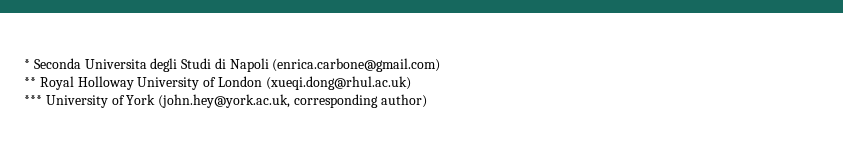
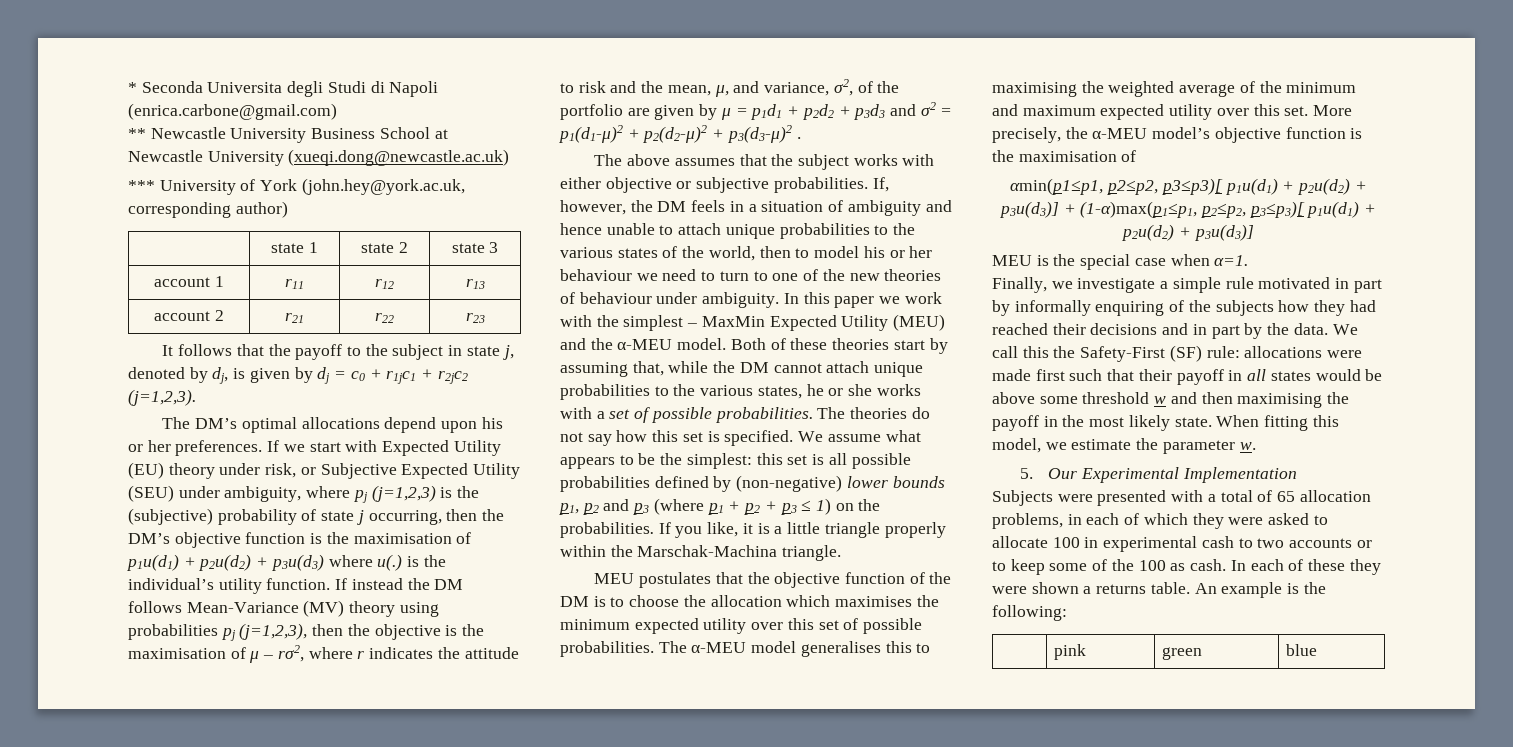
- ** Royal Holloway University of London (xueqi.dong@rhul.ac.uk)
+ ** Newcastle University Business School at Newcastle University (xueqi.dong@newcastle.ac.uk)
+ | state 1 | state 2 | state 3
+ account 1 | r11 | r12 | r13
+ account 2 | r21 | r22 | r23
+ It follows that the payoff to the subject in state j, denoted by dj, is given by dj = c0 + r1jc1 + r2jc2 (j=1,2,3).
+ The DM’s optimal allocations depend upon his or her preferences. If we start with Expected Utility (EU) theory under risk, or Subjective Expected Utility (SEU) under ambiguity, where pj (j=1,2,3) is the (subjective) probability of state j occurring, then the DM’s objective function is the maximisation of p1u(d1) + p2u(d2) + p3u(d3) where u(.) is the individual’s utility function. If instead the DM follows Mean-Variance (MV) theory using probabilities pj (j=1,2,3), then the objective is the maximisation of μ – rσ2, where r indicates the attitude to risk and the mean, μ, and variance, σ2, of the portfolio are given by μ = p1d1 + p2d2 + p3d3 and σ2 = p1(d1-μ)2 + p2(d2-μ)2 + p3(d3-μ)2 .
+ The above assumes that the subject works with either objective or subjective probabilities. If, however, the DM feels in a situation of ambiguity and hence unable to attach unique probabilities to the various states of the world, then to model his or her behaviour we need to turn to one of the new theories of behaviour under ambiguity. In this paper we work with the simplest – MaxMin Expected Utility (MEU) and the α-MEU model. Both of these theories start by assuming that, while the DM cannot attach unique probabilities to the various states, he or she works with a set of possible probabilities. The theories do not say how this set is specified. We assume what appears to be the simplest: this set is all possible probabilities defined by (non-negative) lower bounds p1, p2 and p3 (where p1 + p2 + p3 ≤ 1) on the probabilities. If you like, it is a little triangle properly within the Marschak-Machina triangle.
+ MEU postulates that the objective function of the DM is to choose the allocation which maximises the minimum expected utility over this set of possible probabilities. The α-MEU model generalises this to maximising the weighted average of the minimum and maximum expected utility over this set. More precisely, the α-MEU model’s objective function is the maximisation of
+ αmin(p1≤p1, p2≤p2, p3≤p3)[ p1u(d1) + p2u(d2) + p3u(d3)] + (1-α)max(p1≤p1, p2≤p2, p3≤p3)[ p1u(d1) + p2u(d2) + p3u(d3)]
+ MEU is the special case when α=1.
+ Finally, we investigate a simple rule motivated in part by informally enquiring of the subjects how they had reached their decisions and in part by the data. We call this the Safety-First (SF) rule: allocations were made first such that their payoff in all states would be above some threshold w and then maximising the payoff in the most likely state. When fitting this model, we estimate the parameter w.
+ 5. Our Experimental Implementation
+ Subjects were presented with a total of 65 allocation problems, in each of which they were asked to allocate 100 in experimental cash to two accounts or to keep some of the 100 as cash. In each of these they were shown a returns table. An example is the following:
+ | pink | green | blue

